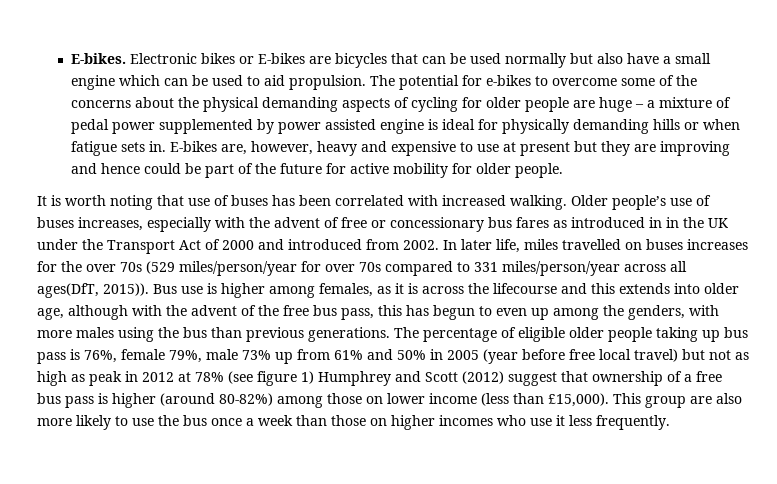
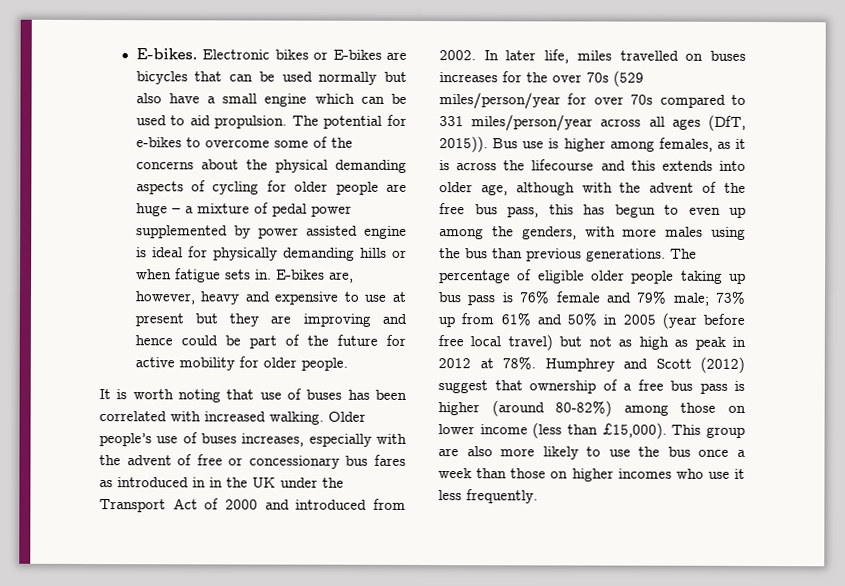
- In later life, miles travelled on buses increases for the over 70s (529 miles/person/year for over 70s compared to 331 miles/person/year across all ages(DfT, 2015)).
+ In later life, miles travelled on buses increases for the over 70s (529 miles/person/year for over 70s compared to 331 miles/person/year across all ages (DfT, 2015)).
- The percentage of eligible older people taking up bus pass is 76%, female 79%, male 73% up from 61% and 50% in 2005 (year before free local travel) but not as high as peak in 2012 at 78% (see figure 1) Humphrey and Scott (2012) suggest that ownership of a free bus pass is higher (around 80-82%) among those on lower income (less than £15,000).
+ The percentage of eligible older people taking up bus pass is 76% female and 79% male; 73% up from 61% and 50% in 2005 (year before free local travel) but not as high as peak in 2012 at 78%. Humphrey and Scott (2012) suggest that ownership of a free bus pass is higher (around 80-82%) among those on lower income (less than £15,000).

